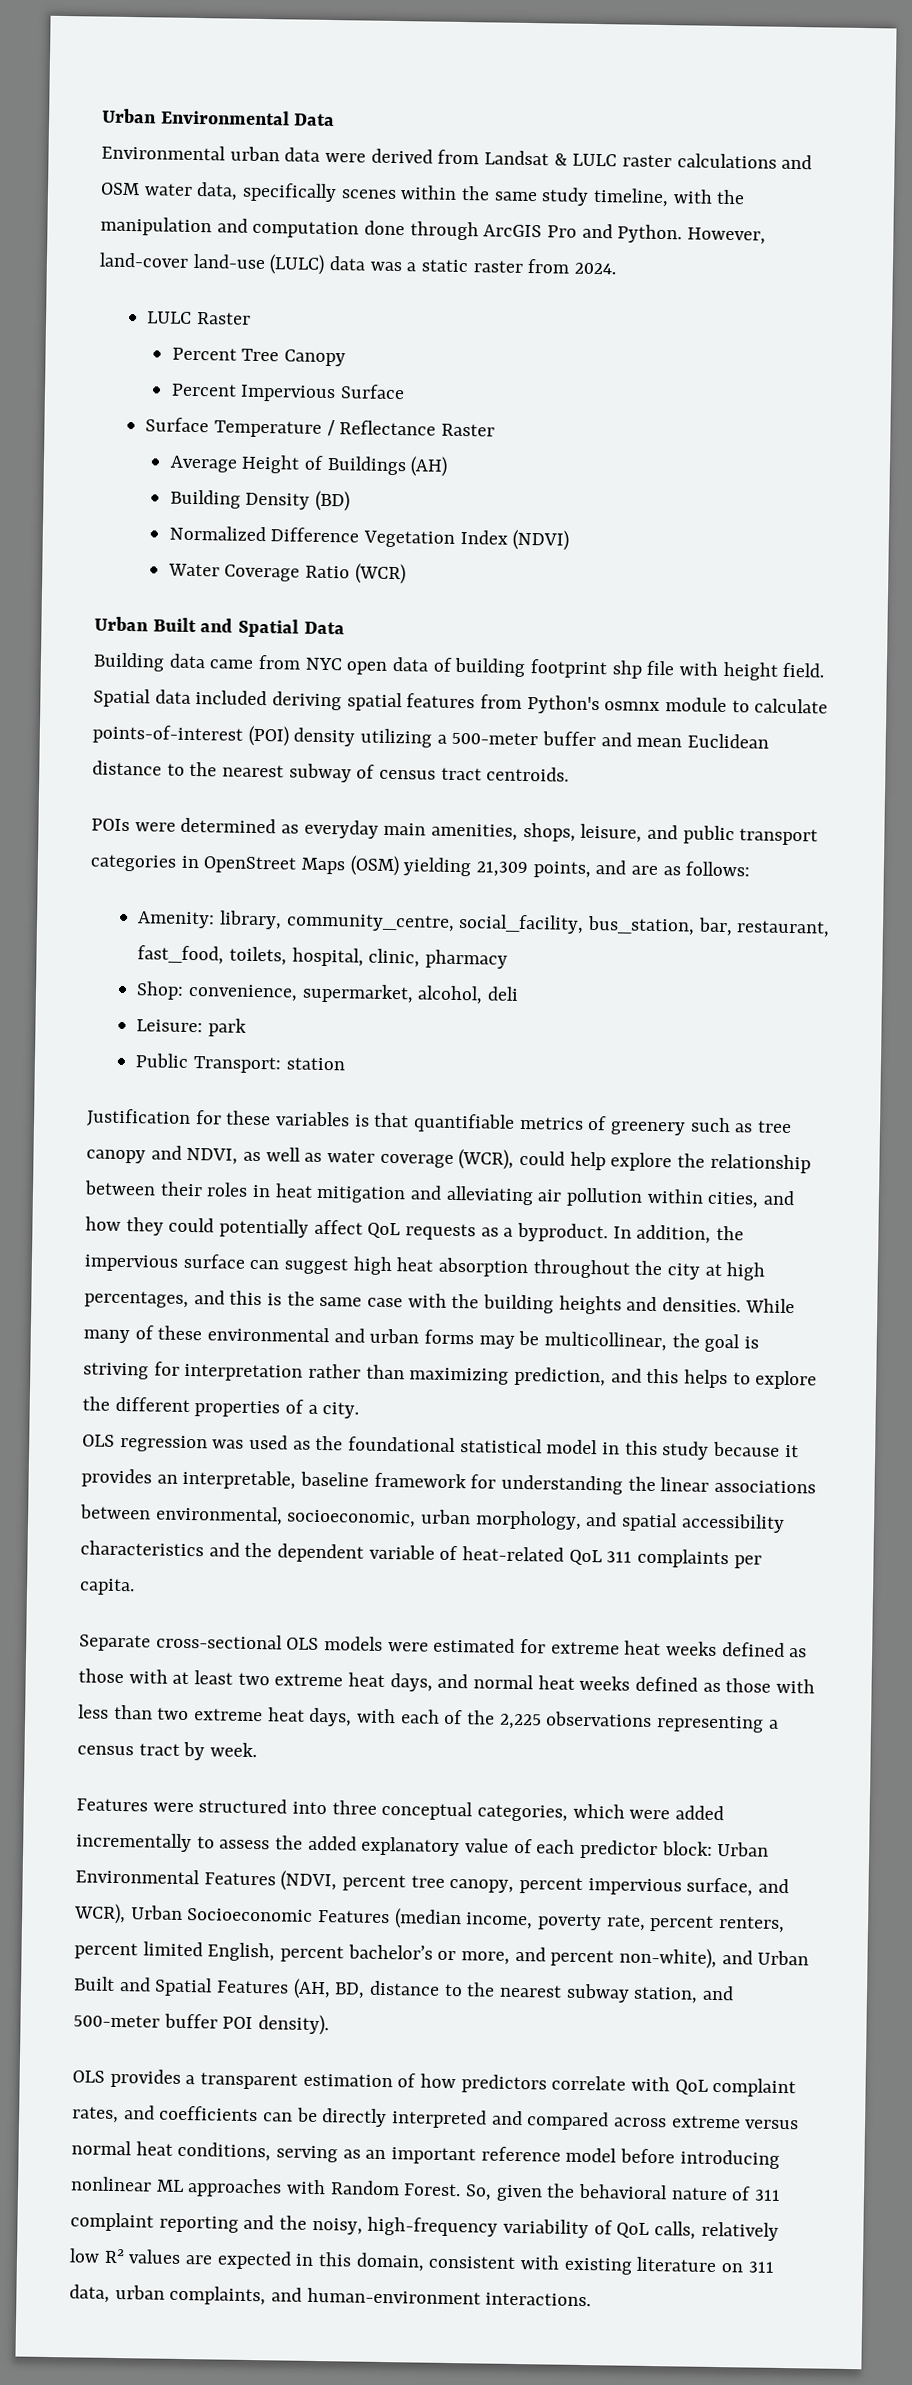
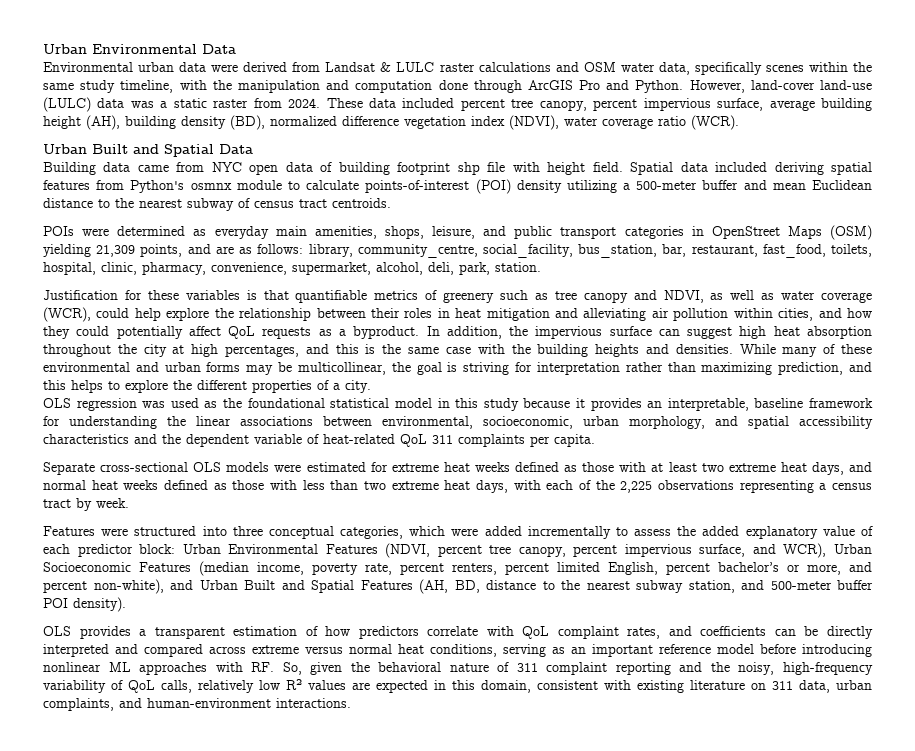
- However, land-cover land-use (LULC) data was a static raster from 2024.
- LULC Raster
- Percent Tree Canopy
- Percent Impervious Surface
- Surface Temperature / Reflectance Raster
- Average Height of Buildings (AH)
- Building Density (BD)
- Normalized Difference Vegetation Index (NDVI)
- Water Coverage Ratio (WCR)
+ However, land-cover land-use (LULC) data was a static raster from 2024. These data included percent tree canopy, percent impervious surface, average building height (AH), building density (BD), normalized difference vegetation index (NDVI), water coverage ratio (WCR).
- POIs were determined as everyday main amenities, shops, leisure, and public transport categories in OpenStreet Maps (OSM) yielding 21,309 points, and are as follows:
- Amenity: library, community_centre, social_facility, bus_station, bar, restaurant, fast_food, toilets, hospital, clinic, pharmacy
- Shop: convenience, supermarket, alcohol, deli
- Leisure: park
- Public Transport: station
+ POIs were determined as everyday main amenities, shops, leisure, and public transport categories in OpenStreet Maps (OSM) yielding 21,309 points, and are as follows: library, community_centre, social_facility, bus_station, bar, restaurant, fast_food, toilets, hospital, clinic, pharmacy, convenience, supermarket, alcohol, deli, park, station.
- OLS provides a transparent estimation of how predictors correlate with QoL complaint rates, and coefficients can be directly interpreted and compared across extreme versus normal heat conditions, serving as an important reference model before introducing nonlinear ML approaches with Random Forest. So, given the behavioral nature of 311 complaint reporting and the noisy, high-frequency variability of QoL calls, relatively low R² values are expected in this domain, consistent with existing literature on 311 data, urban complaints, and human-environment interactions.
+ OLS provides a transparent estimation of how predictors correlate with QoL complaint rates, and coefficients can be directly interpreted and compared across extreme versus normal heat conditions, serving as an important reference model before introducing nonlinear ML approaches with RF. So, given the behavioral nature of 311 complaint reporting and the noisy, high-frequency variability of QoL calls, relatively low R² values are expected in this domain, consistent with existing literature on 311 data, urban complaints, and human-environment interactions.

